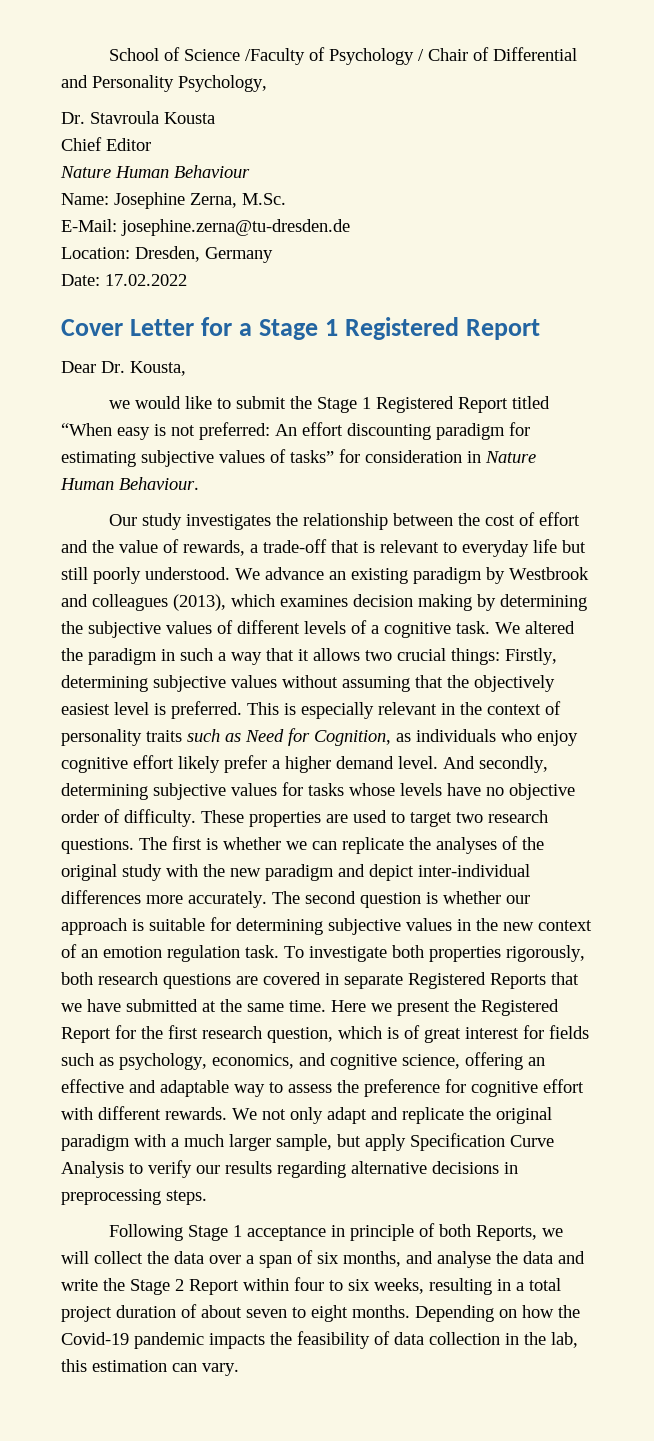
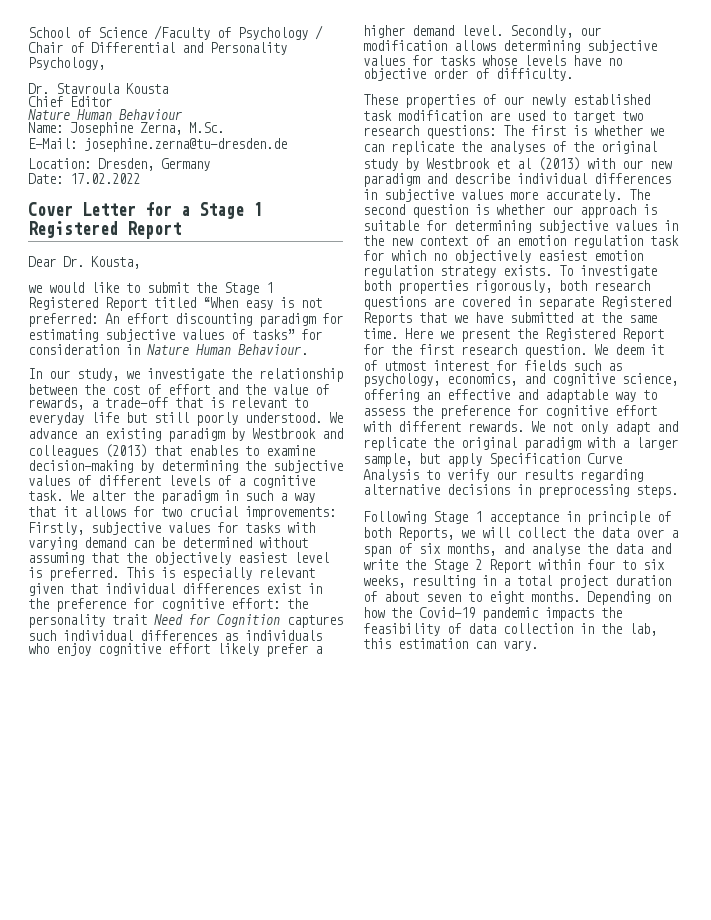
- Our study investigates the relationship between the cost of effort and the value of rewards, a trade-off that is relevant to everyday life but still poorly understood.
+ In our study, we investigate the relationship between the cost of effort and the value of rewards, a trade-off that is relevant to everyday life but still poorly understood.
- We advance an existing paradigm by Westbrook and colleagues (2013), which examines decision making by determining the subjective values of different levels of a cognitive task.
+ We advance an existing paradigm by Westbrook and colleagues (2013) that enables to examine decision-making by determining the subjective values of different levels of a cognitive task.
- We altered the paradigm in such a way that it allows two crucial things: Firstly, determining subjective values without assuming that the objectively easiest level is preferred.
+ We alter the paradigm in such a way that it allows for two crucial improvements: Firstly, subjective values for tasks with varying demand can be determined without assuming that the objectively easiest level is preferred.
- This is especially relevant in the context of personality traits such as Need for Cognition, as individuals who enjoy cognitive effort likely prefer a higher demand level.
+ This is especially relevant given that individual differences exist in the preference for cognitive effort: the personality trait Need for Cognition captures such individual differences as individuals who enjoy cognitive effort likely prefer a higher demand level.
- And secondly, determining subjective values for tasks whose levels have no objective order of difficulty. These properties are used to target two research questions. The first is whether we can replicate the analyses of the original study with the new paradigm and depict inter-individual differences more accurately.
+ Secondly, our modification allows determining subjective values for tasks whose levels have no objective order of difficulty.
+ These properties of our newly established task modification are used to target two research questions: The first is whether we can replicate the analyses of the original study by Westbrook et al (2013) with our new paradigm and describe individual differences in subjective values more accurately.
- The second question is whether our approach is suitable for determining subjective values in the new context of an emotion regulation task.
+ The second question is whether our approach is suitable for determining subjective values in the new context of an emotion regulation task for which no objectively easiest emotion regulation strategy exists.
- Here we present the Registered Report for the first research question, which is of great interest for fields such as psychology, economics, and cognitive science, offering an effective and adaptable way to assess the preference for cognitive effort with different rewards.
+ Here we present the Registered Report for the first research question. We deem it of utmost interest for fields such as psychology, economics, and cognitive science, offering an effective and adaptable way to assess the preference for cognitive effort with different rewards.
- We not only adapt and replicate the original paradigm with a much larger sample, but apply Specification Curve Analysis to verify our results regarding alternative decisions in preprocessing steps.
+ We not only adapt and replicate the original paradigm with a larger sample, but apply Specification Curve Analysis to verify our results regarding alternative decisions in preprocessing steps.

